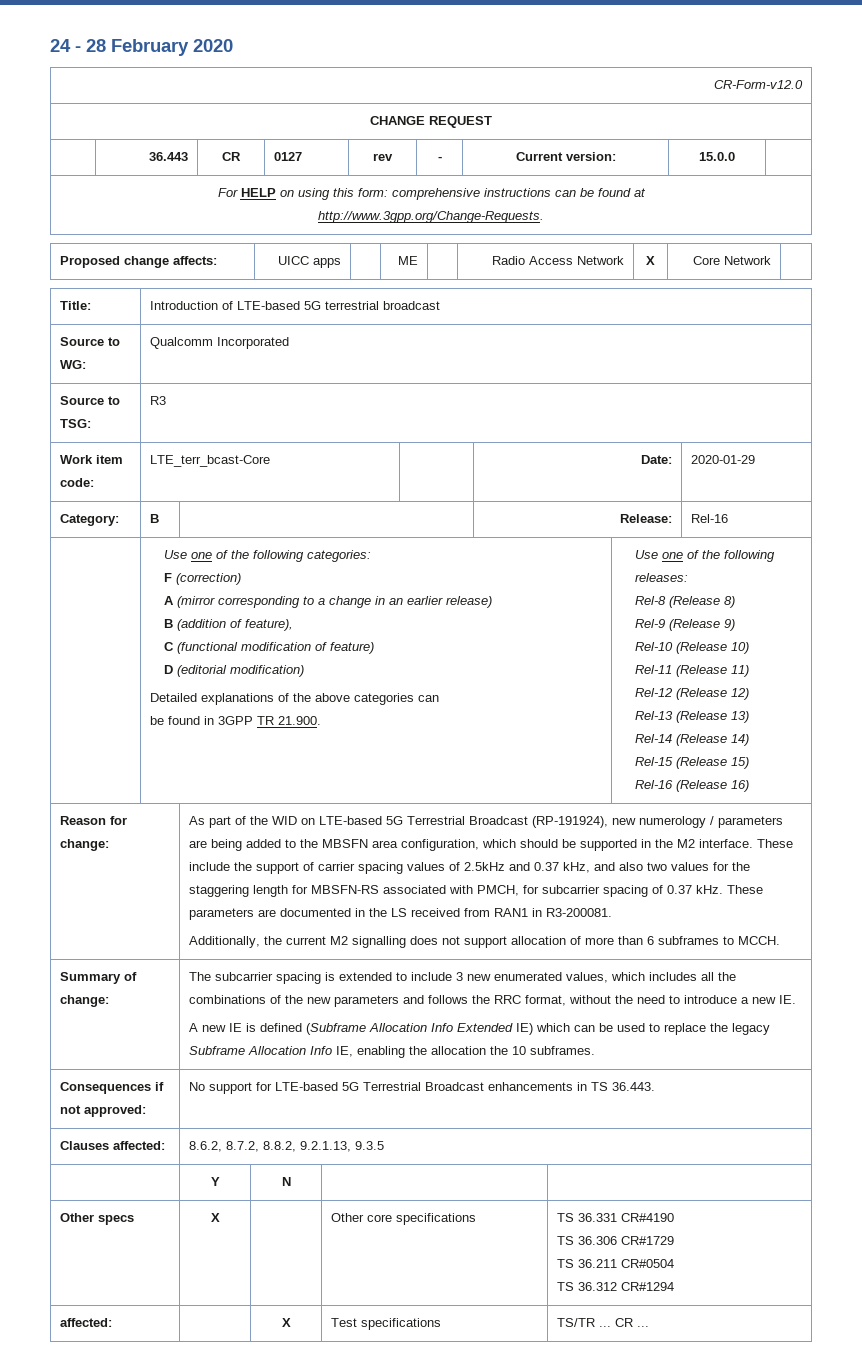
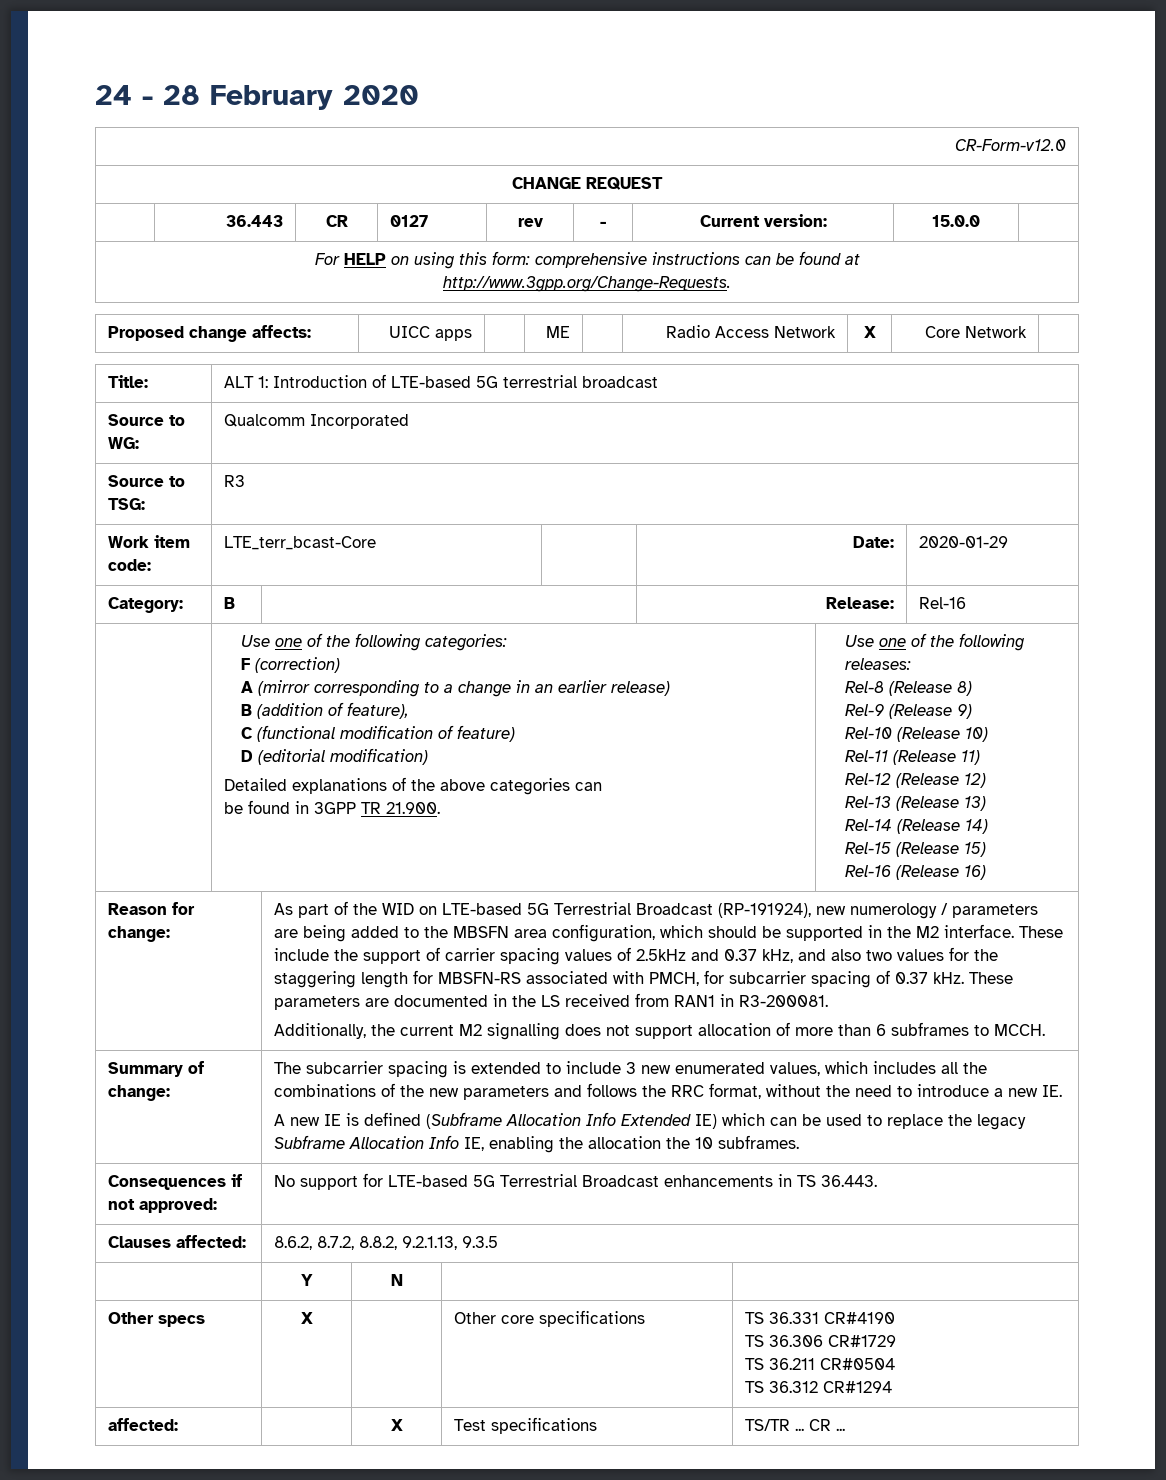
- Title: | Introduction of LTE-based 5G terrestrial broadcast
+ Title: | ALT 1: Introduction of LTE-based 5G terrestrial broadcast

